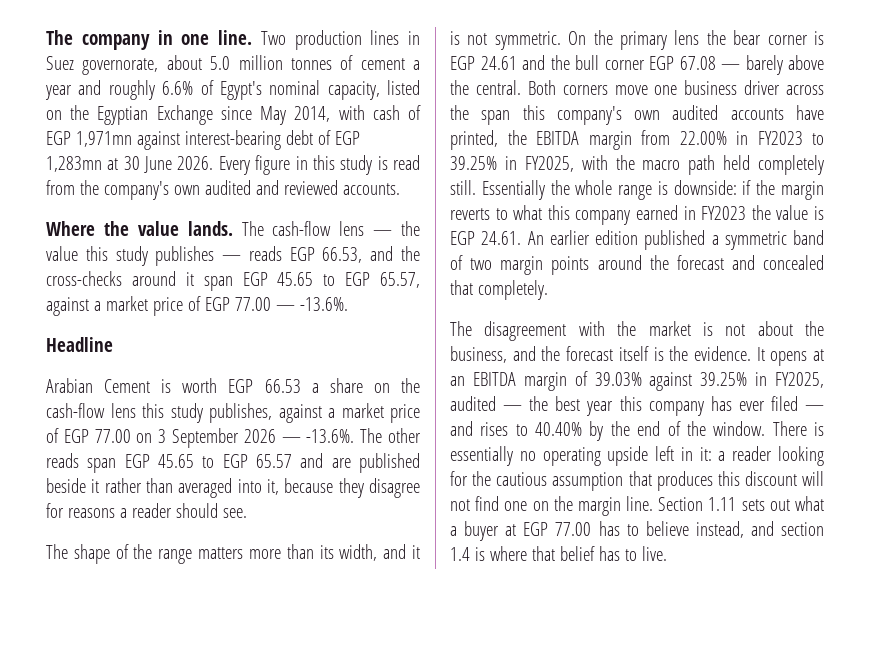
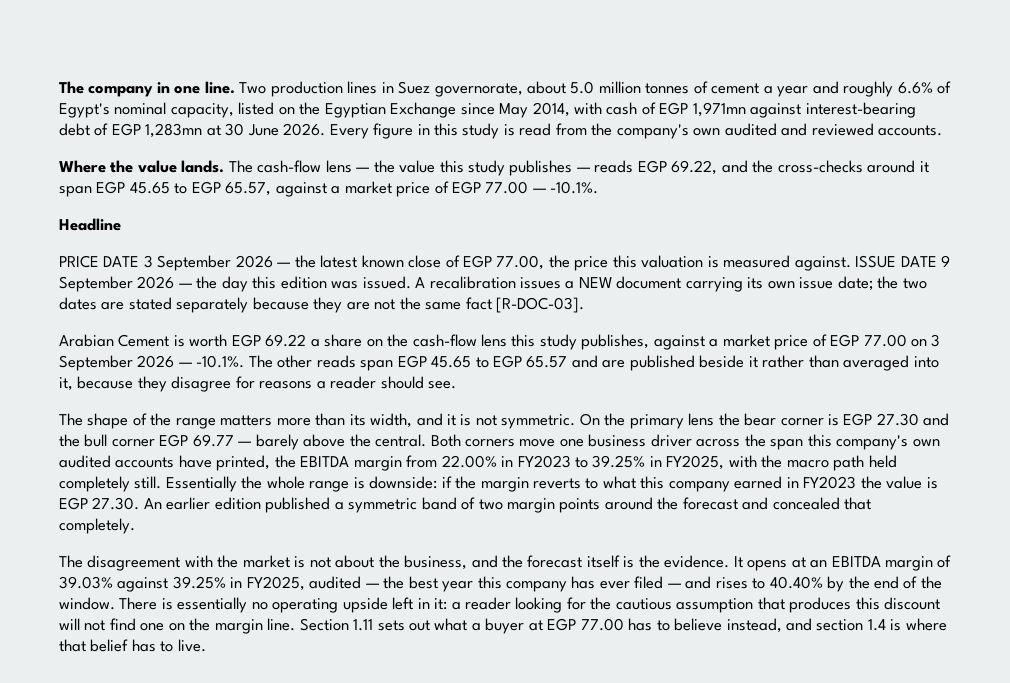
- The cash-flow lens — the value this study publishes — reads EGP 66.53, and the cross-checks around it span EGP 45.65 to EGP 65.57, against a market price of EGP 77.00 — -13.6%.
+ The cash-flow lens — the value this study publishes — reads EGP 69.22, and the cross-checks around it span EGP 45.65 to EGP 65.57, against a market price of EGP 77.00 — -10.1%.
+ PRICE DATE 3 September 2026 — the latest known close of EGP 77.00, the price this valuation is measured against. ISSUE DATE 9 September 2026 — the day this edition was issued. A recalibration issues a NEW document carrying its own issue date; the two dates are stated separately because they are not the same fact [R-DOC-03].
- Arabian Cement is worth EGP 66.53 a share on the cash-flow lens this study publishes, against a market price of EGP 77.00 on 3 September 2026 — -13.6%. The other reads span EGP 45.65 to EGP 65.57 and are published beside it rather than averaged into it, because they disagree for reasons a reader should see.
+ Arabian Cement is worth EGP 69.22 a share on the cash-flow lens this study publishes, against a market price of EGP 77.00 on 3 September 2026 — -10.1%. The other reads span EGP 45.65 to EGP 65.57 and are published beside it rather than averaged into it, because they disagree for reasons a reader should see.
- On the primary lens the bear corner is EGP 24.61 and the bull corner EGP 67.08 — barely above the central.
+ On the primary lens the bear corner is EGP 27.30 and the bull corner EGP 69.77 — barely above the central.
- Essentially the whole range is downside: if the margin reverts to what this company earned in FY2023 the value is EGP 24.61. An earlier edition published a symmetric band of two margin points around the forecast and concealed that completely.
+ Essentially the whole range is downside: if the margin reverts to what this company earned in FY2023 the value is EGP 27.30. An earlier edition published a symmetric band of two margin points around the forecast and concealed that completely.

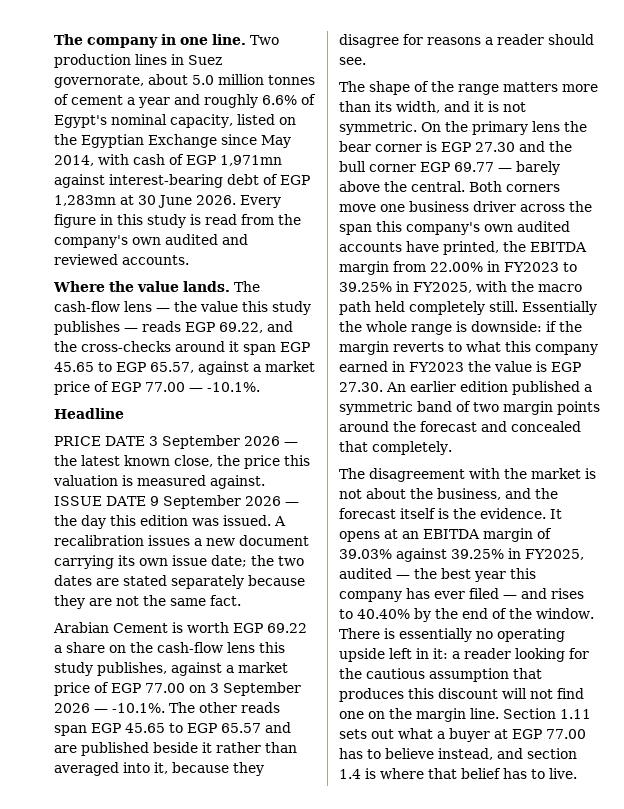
- PRICE DATE 3 September 2026 — the latest known close of EGP 77.00, the price this valuation is measured against.
+ PRICE DATE 3 September 2026 — the latest known close, the price this valuation is measured against.
- A recalibration issues a NEW document carrying its own issue date; the two dates are stated separately because they are not the same fact [R-DOC-03].
+ A recalibration issues a new document carrying its own issue date; the two dates are stated separately because they are not the same fact.

